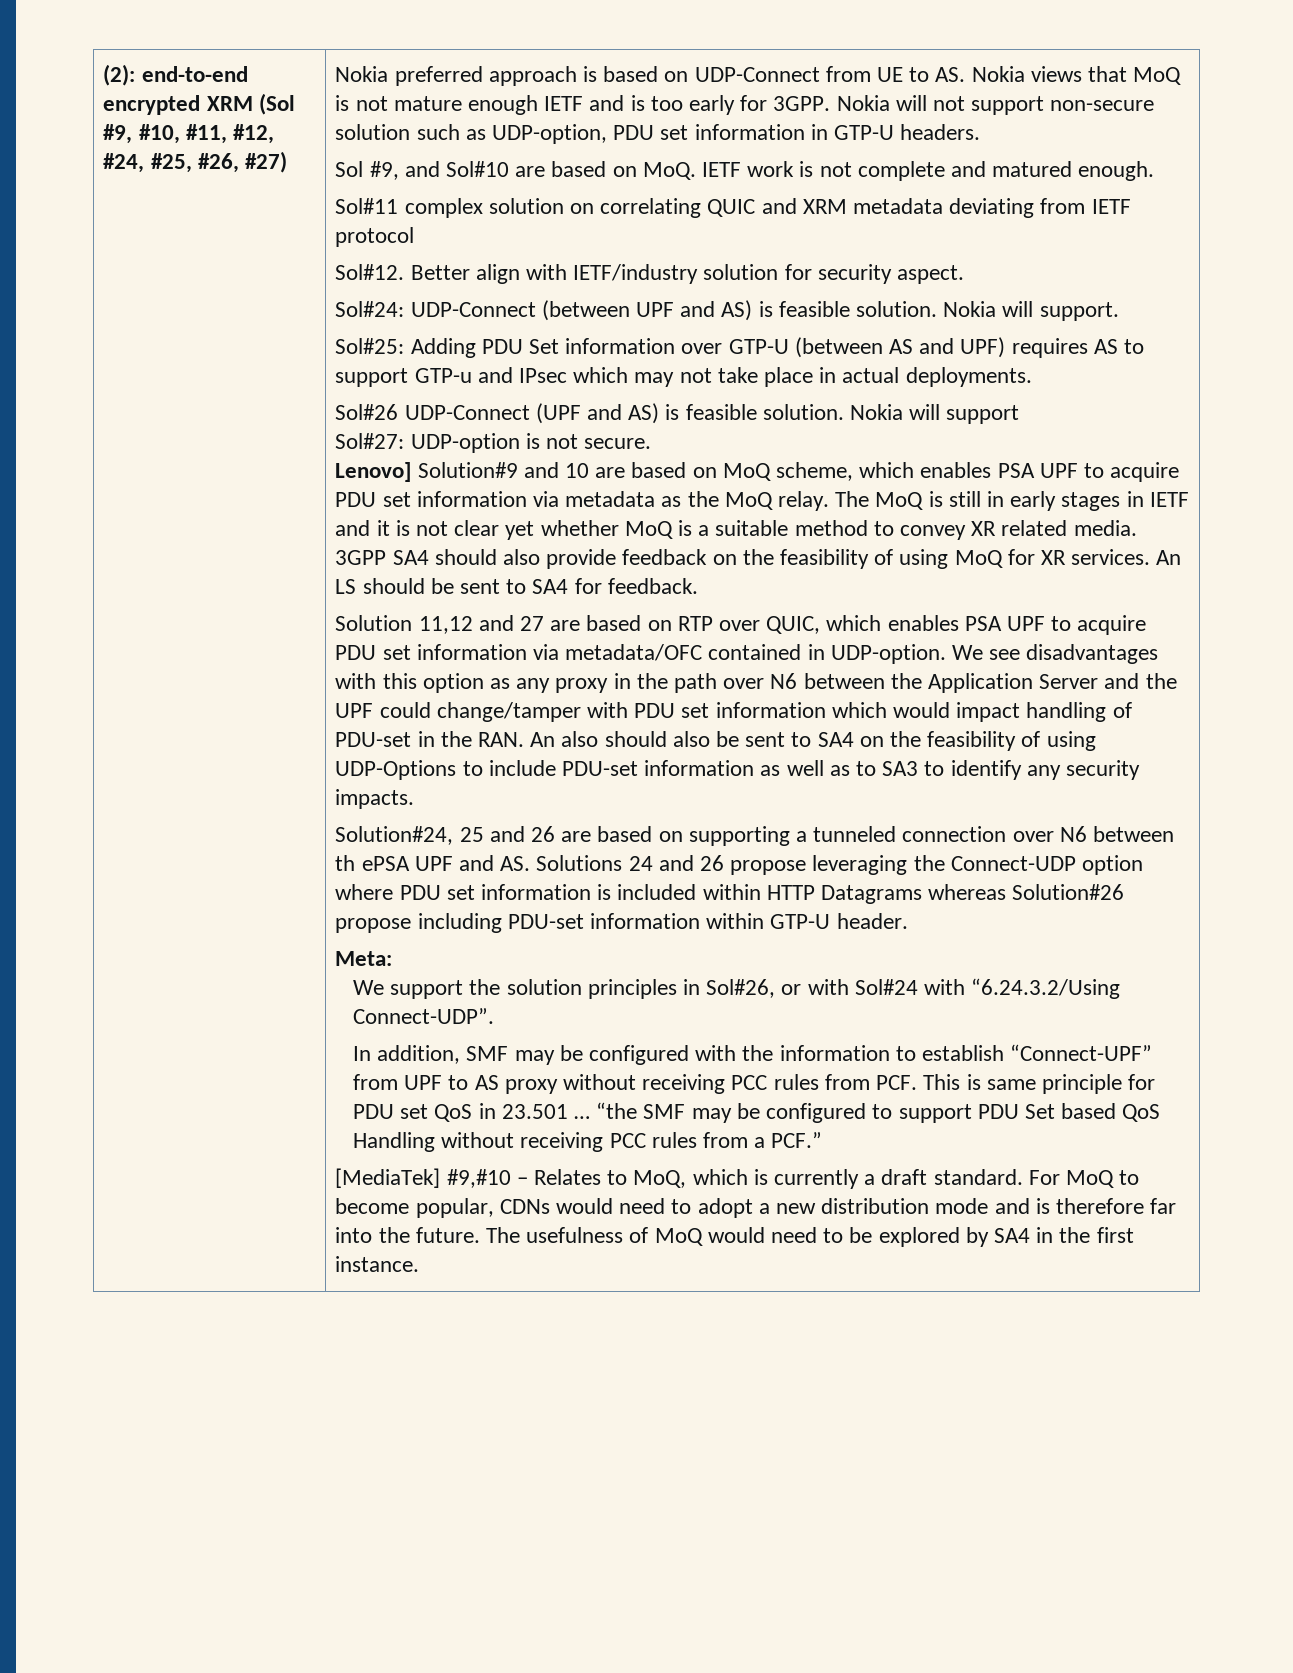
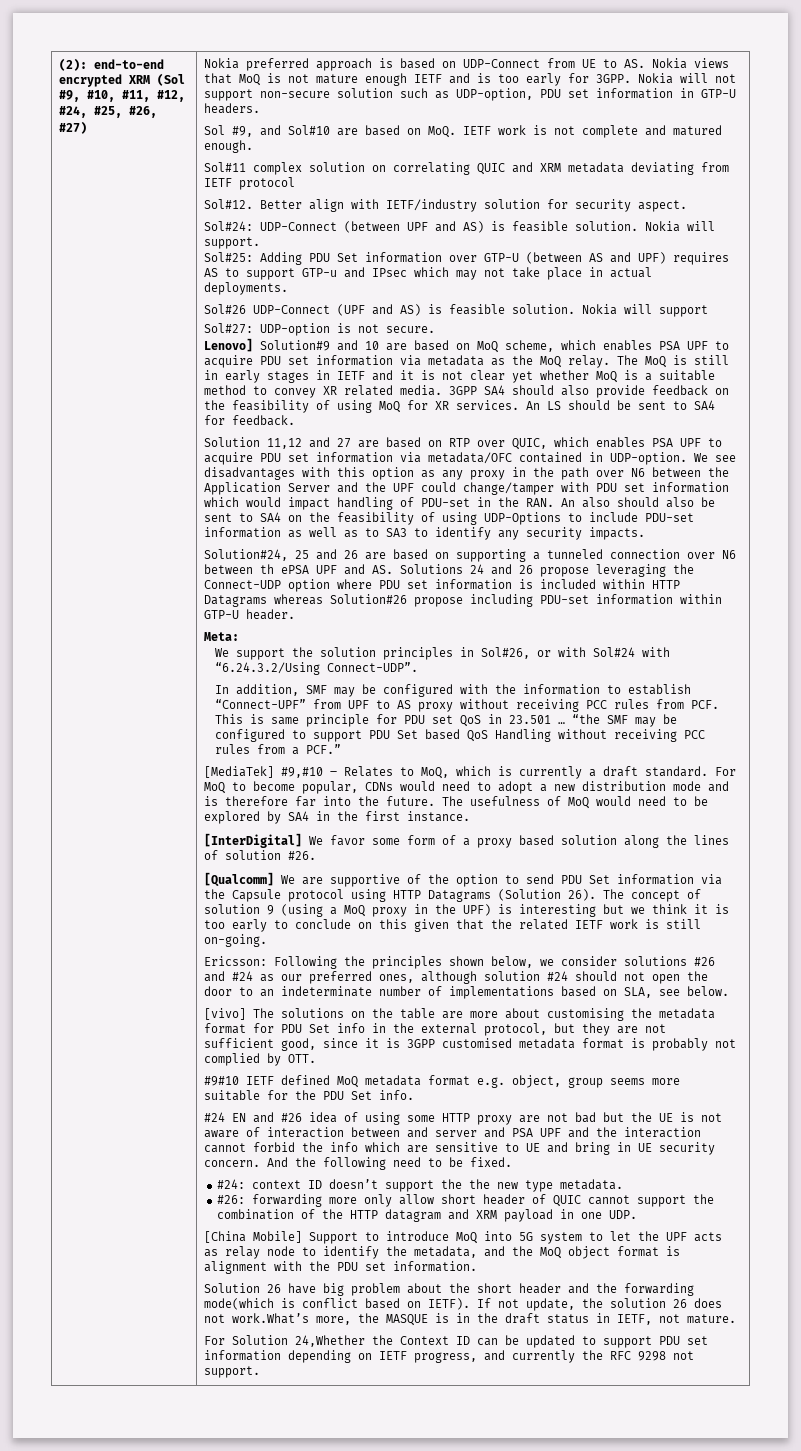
+ [InterDigital] We favor some form of a proxy based solution along the lines of solution #26.
+ [Qualcomm] We are supportive of the option to send PDU Set information via the Capsule protocol using HTTP Datagrams (Solution 26). The concept of solution 9 (using a MoQ proxy in the UPF) is interesting but we think it is too early to conclude on this given that the related IETF work is still on-going.
+ Ericsson: Following the principles shown below, we consider solutions #26 and #24 as our preferred ones, although solution #24 should not open the door to an indeterminate number of implementations based on SLA, see below.
+ [vivo] The solutions on the table are more about customising the metadata format for PDU Set info in the external protocol, but they are not sufficient good, since it is 3GPP customised metadata format is probably not complied by OTT.
+ #9#10 IETF defined MoQ metadata format e.g. object, group seems more suitable for the PDU Set info.
+ #24 EN and #26 idea of using some HTTP proxy are not bad but the UE is not aware of interaction between and server and PSA UPF and the interaction cannot forbid the info which are sensitive to UE and bring in UE security concern. And the following need to be fixed.
+ #24: context ID doesn’t support the the new type metadata.
+ #26: forwarding more only allow short header of QUIC cannot support the combination of the HTTP datagram and XRM payload in one UDP.
+ [China Mobile] Support to introduce MoQ into 5G system to let the UPF acts as relay node to identify the metadata, and the MoQ object format is alignment with the PDU set information.
+ Solution 26 have big problem about the short header and the forwarding mode(which is conflict based on IETF). If not update, the solution 26 does not work.What’s more, the MASQUE is in the draft status in IETF, not mature.
+ For Solution 24,Whether the Context ID can be updated to support PDU set information depending on IETF progress, and currently the RFC 9298 not support.

